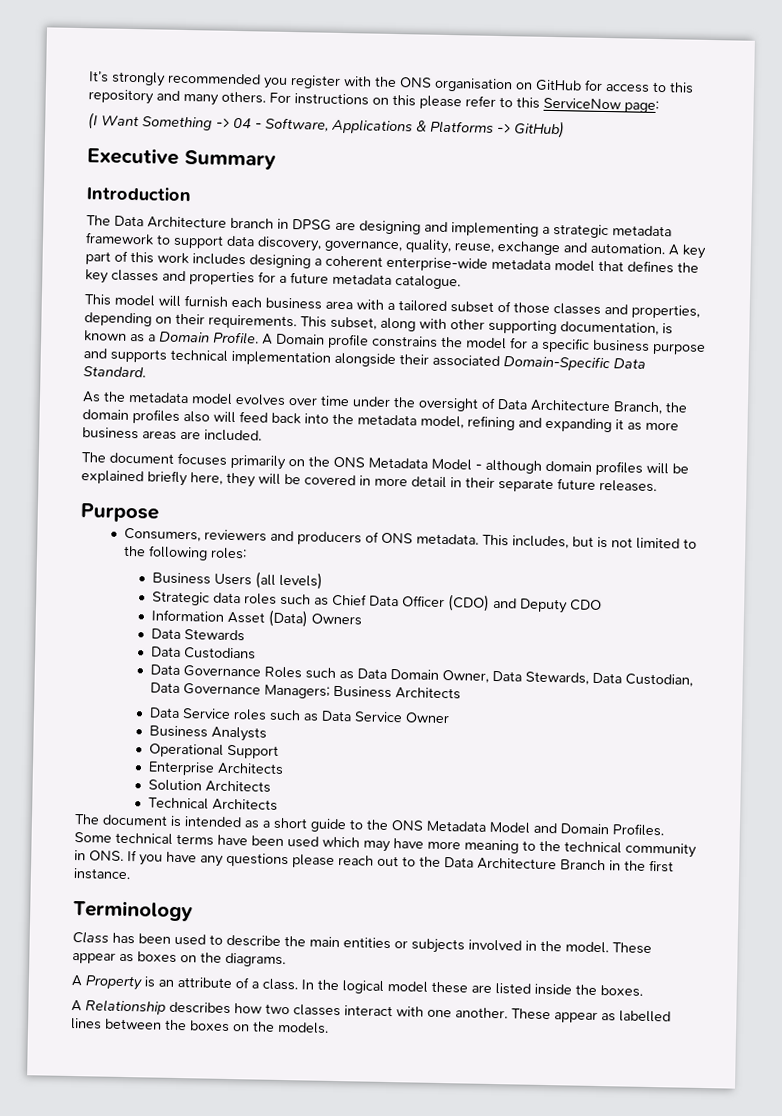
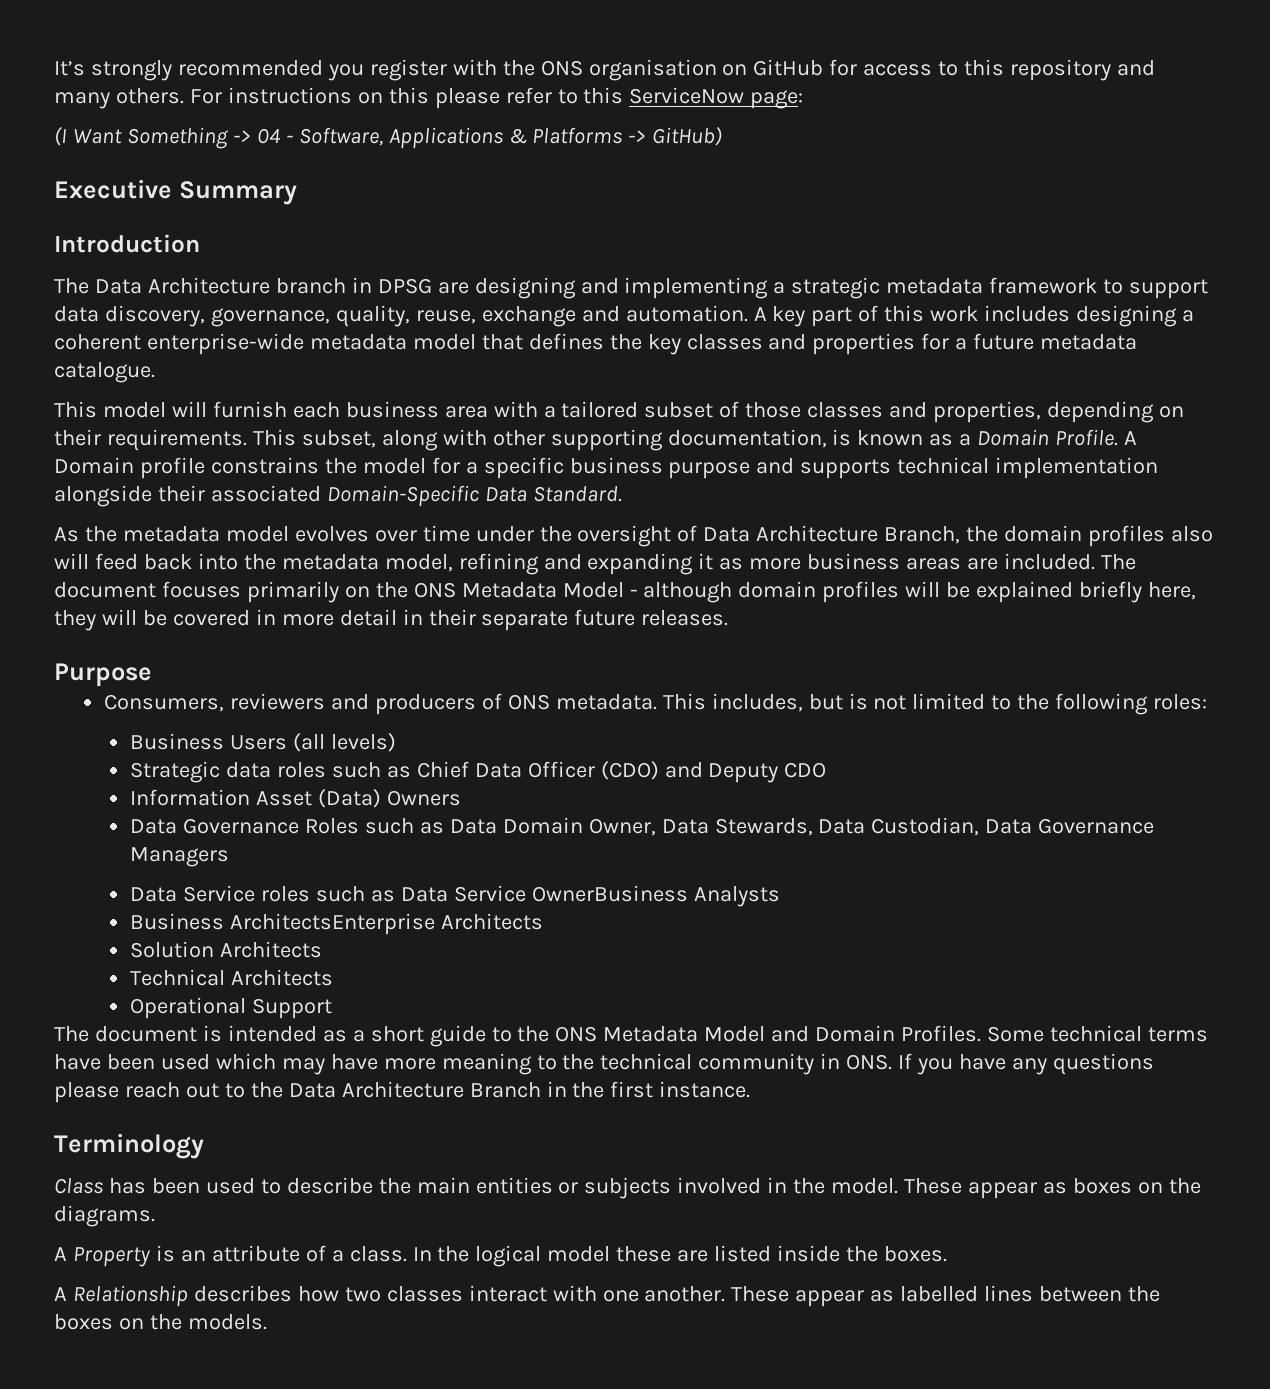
- As the metadata model evolves over time under the oversight of Data Architecture Branch, the domain profiles also will feed back into the metadata model, refining and expanding it as more business areas are included.
- The document focuses primarily on the ONS Metadata Model - although domain profiles will be explained briefly here, they will be covered in more detail in their separate future releases.
+ As the metadata model evolves over time under the oversight of Data Architecture Branch, the domain profiles also will feed back into the metadata model, refining and expanding it as more business areas are included. The document focuses primarily on the ONS Metadata Model - although domain profiles will be explained briefly here, they will be covered in more detail in their separate future releases.
- Data Stewards
- Data Custodians
- Data Governance Roles such as Data Domain Owner, Data Stewards, Data Custodian, Data Governance Managers; Business Architects
+ Data Governance Roles such as Data Domain Owner, Data Stewards, Data Custodian, Data Governance Managers
- Data Service roles such as Data Service Owner
- Business Analysts
- Operational Support
- Enterprise Architects
+ Data Service roles such as Data Service OwnerBusiness Analysts
+ Business ArchitectsEnterprise Architects
+ Operational Support

